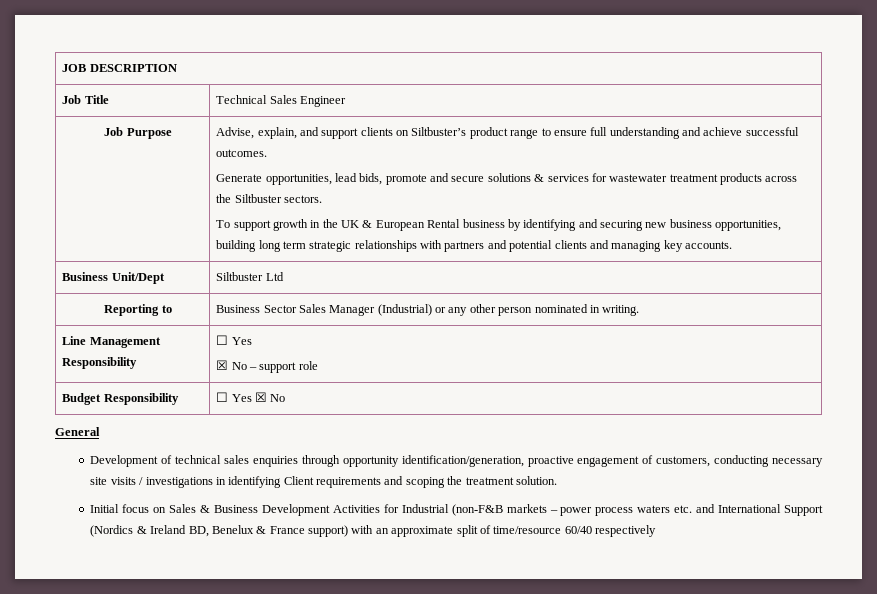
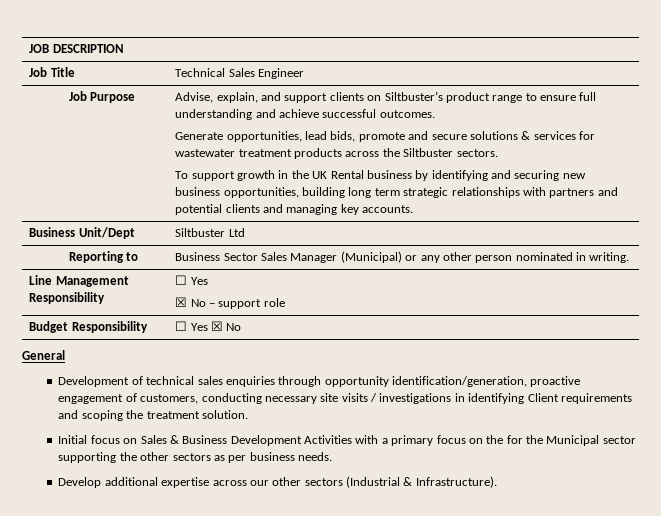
- To support growth in the UK & European Rental business by identifying and securing new business opportunities, building long term strategic relationships with partners and potential clients and managing key accounts.
+ To support growth in the UK Rental business by identifying and securing new business opportunities, building long term strategic relationships with partners and potential clients and managing key accounts.
- Reporting to | Business Sector Sales Manager (Industrial) or any other person nominated in writing.
+ Reporting to | Business Sector Sales Manager (Municipal) or any other person nominated in writing.
- Initial focus on Sales & Business Development Activities for Industrial (non-F&B markets – power process waters etc. and International Support (Nordics & Ireland BD, Benelux & France support) with an approximate split of time/resource 60/40 respectively
+ Initial focus on Sales & Business Development Activities with a primary focus on the for the Municipal sector supporting the other sectors as per business needs.
+ Develop additional expertise across our other sectors (Industrial & Infrastructure).

